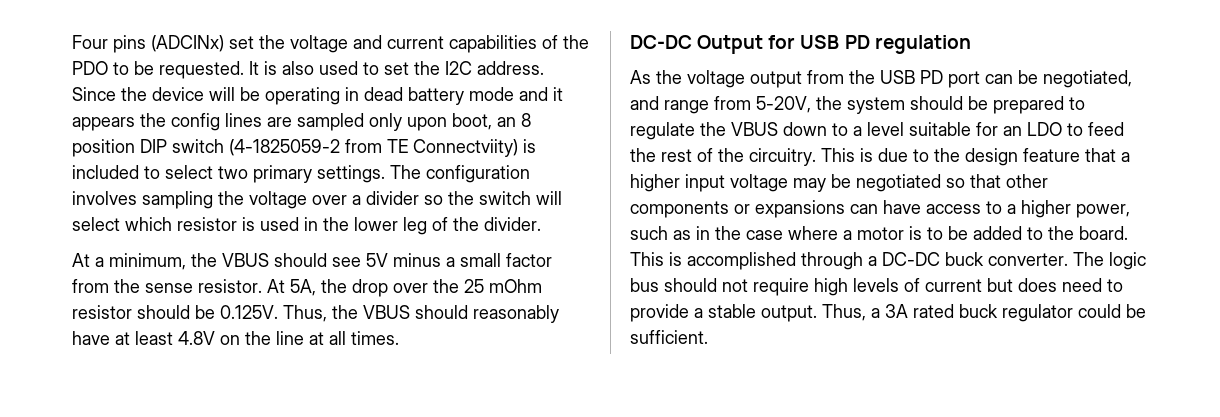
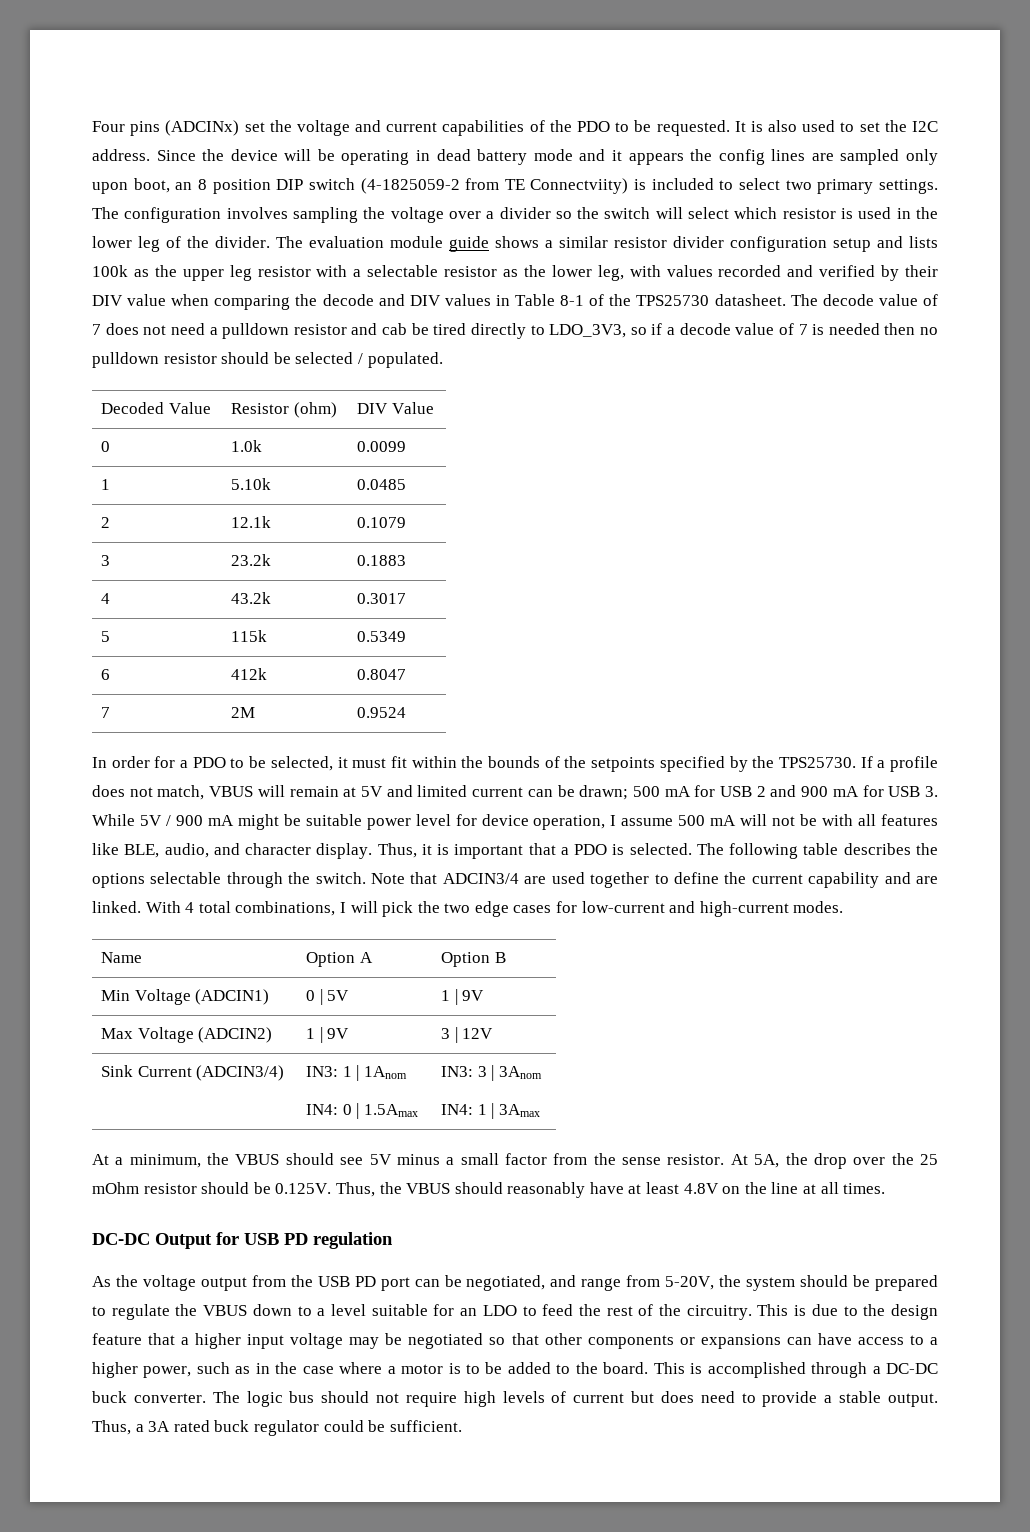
+ The evaluation module guide shows a similar resistor divider configuration setup and lists 100k as the upper leg resistor with a selectable resistor as the lower leg, with values recorded and verified by their DIV value when comparing the decode and DIV values in Table 8-1 of the TPS25730 datasheet. The decode value of 7 does not need a pulldown resistor and cab be tired directly to LDO_3V3, so if a decode value of 7 is needed then no pulldown resistor should be selected / populated.
+ Decoded Value | Resistor (ohm) | DIV Value
+ 0 | 1.0k | 0.0099
+ 1 | 5.10k | 0.0485
+ 2 | 12.1k | 0.1079
+ 3 | 23.2k | 0.1883
+ 4 | 43.2k | 0.3017
+ 5 | 115k | 0.5349
+ 6 | 412k | 0.8047
+ 7 | 2M | 0.9524
+ In order for a PDO to be selected, it must fit within the bounds of the setpoints specified by the TPS25730. If a profile does not match, VBUS will remain at 5V and limited current can be drawn; 500 mA for USB 2 and 900 mA for USB 3. While 5V / 900 mA might be suitable power level for device operation, I assume 500 mA will not be with all features like BLE, audio, and character display. Thus, it is important that a PDO is selected. The following table describes the options selectable through the switch. Note that ADCIN3/4 are used together to define the current capability and are linked. With 4 total combinations, I will pick the two edge cases for low-current and high-current modes.
+ Name | Option A | Option B
+ Min Voltage (ADCIN1) | 0 | 5V | 1 | 9V
+ Max Voltage (ADCIN2) | 1 | 9V | 3 | 12V
+ Sink Current (ADCIN3/4) | IN3: 1 | 1Anom
+ IN4: 0 | 1.5Amax | IN3: 3 | 3Anom
+ IN4: 1 | 3Amax

